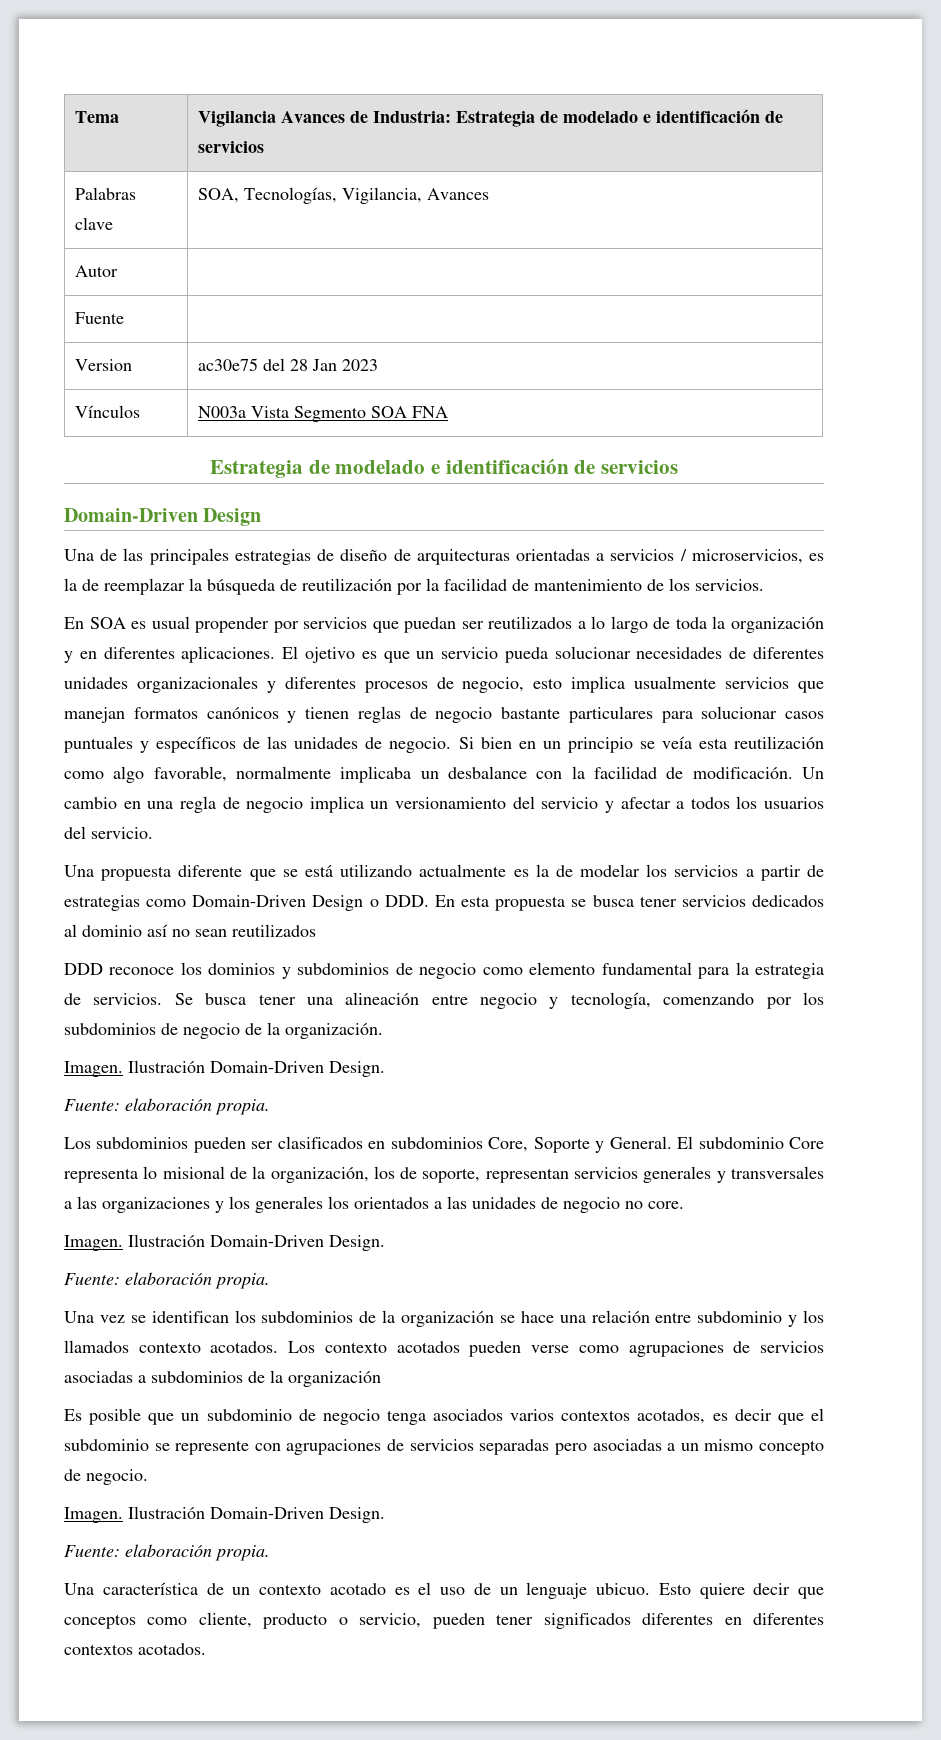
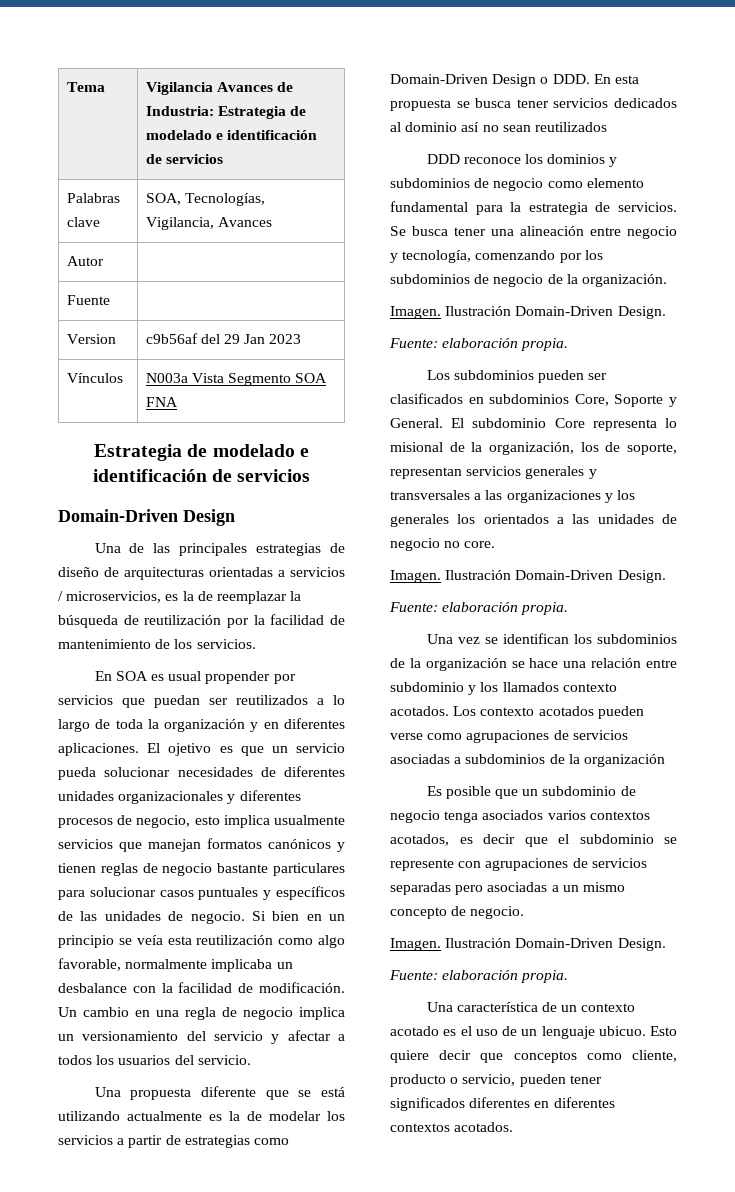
- Version | ac30e75 del 28 Jan 2023
+ Version | c9b56af del 29 Jan 2023

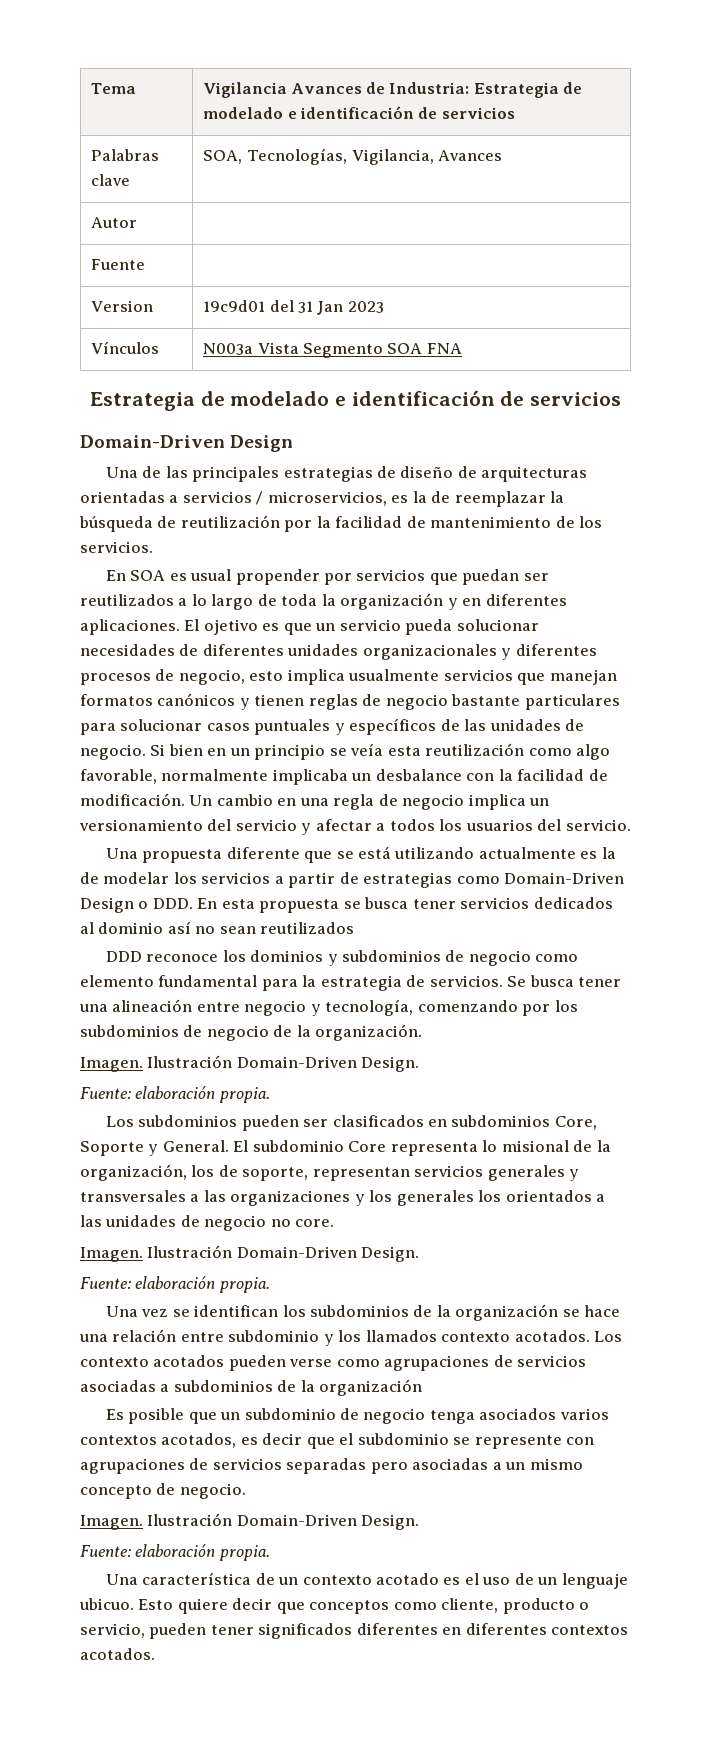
- Version | c9b56af del 29 Jan 2023
+ Version | 19c9d01 del 31 Jan 2023

